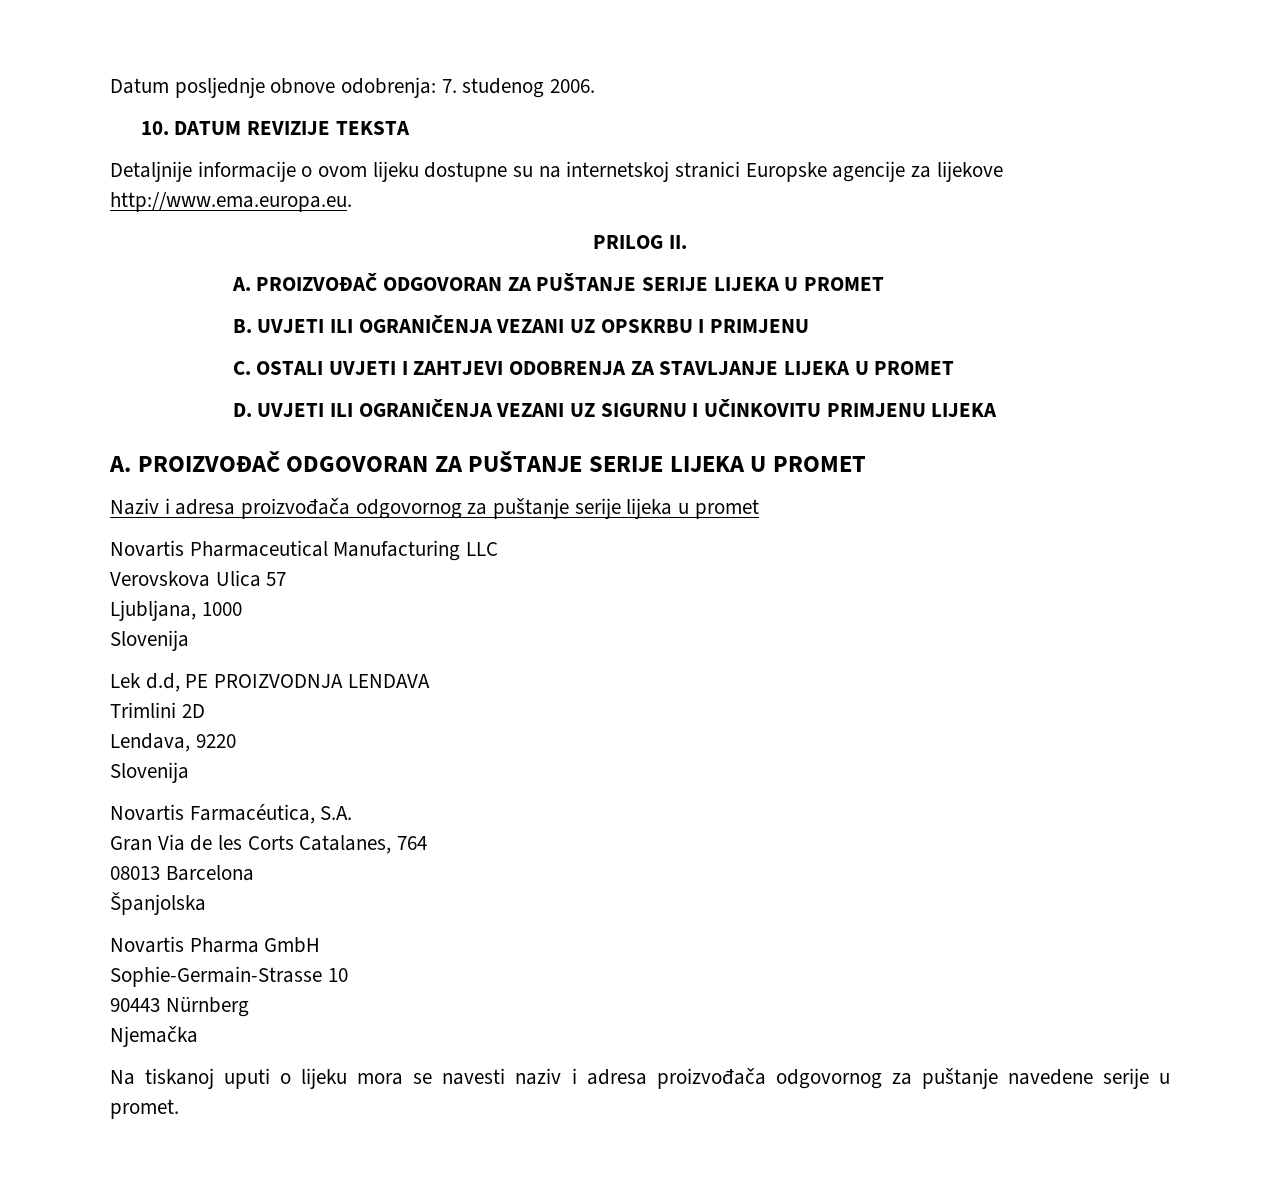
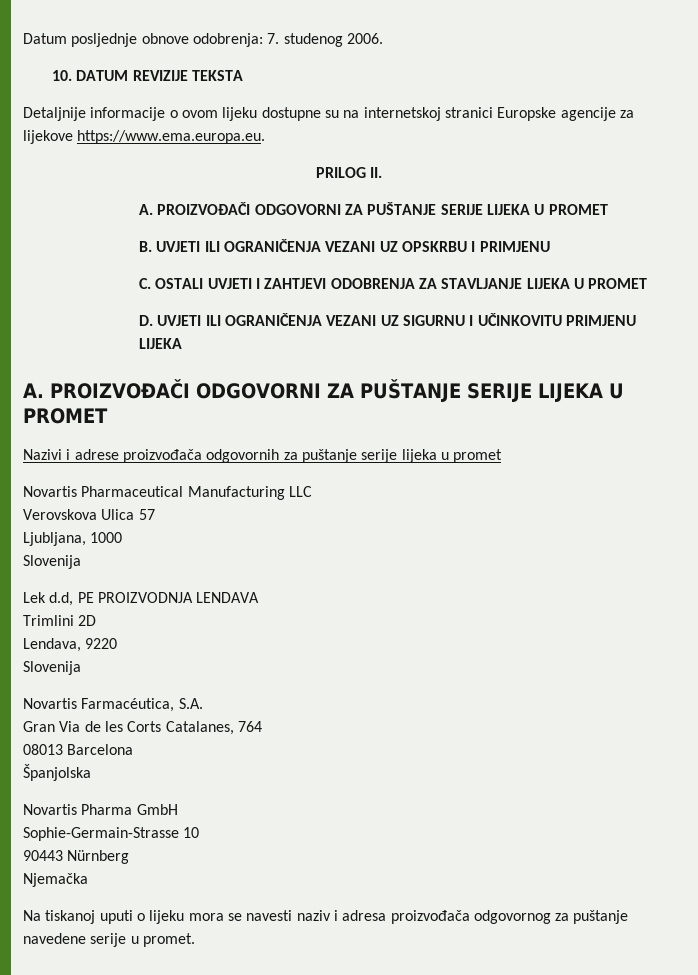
- Detaljnije informacije o ovom lijeku dostupne su na internetskoj stranici Europske agencije za lijekove http://www.ema.europa.eu.
+ Detaljnije informacije o ovom lijeku dostupne su na internetskoj stranici Europske agencije za lijekove https://www.ema.europa.eu.
  PRILOG II.
- A. PROIZVOĐAČ ODGOVORAN ZA PUŠTANJE SERIJE LIJEKA U PROMET
+ A. PROIZVOĐAČI ODGOVORNI ZA PUŠTANJE SERIJE LIJEKA U PROMET
  D. UVJETI ILI OGRANIČENJA VEZANI UZ SIGURNU I UČINKOVITU PRIMJENU LIJEKA
- A. PROIZVOĐAČ ODGOVORAN ZA PUŠTANJE SERIJE LIJEKA U PROMET
- Naziv i adresa proizvođača odgovornog za puštanje serije lijeka u promet
+ A. PROIZVOĐAČI ODGOVORNI ZA PUŠTANJE SERIJE LIJEKA U PROMET
+ Nazivi i adrese proizvođača odgovornih za puštanje serije lijeka u promet

